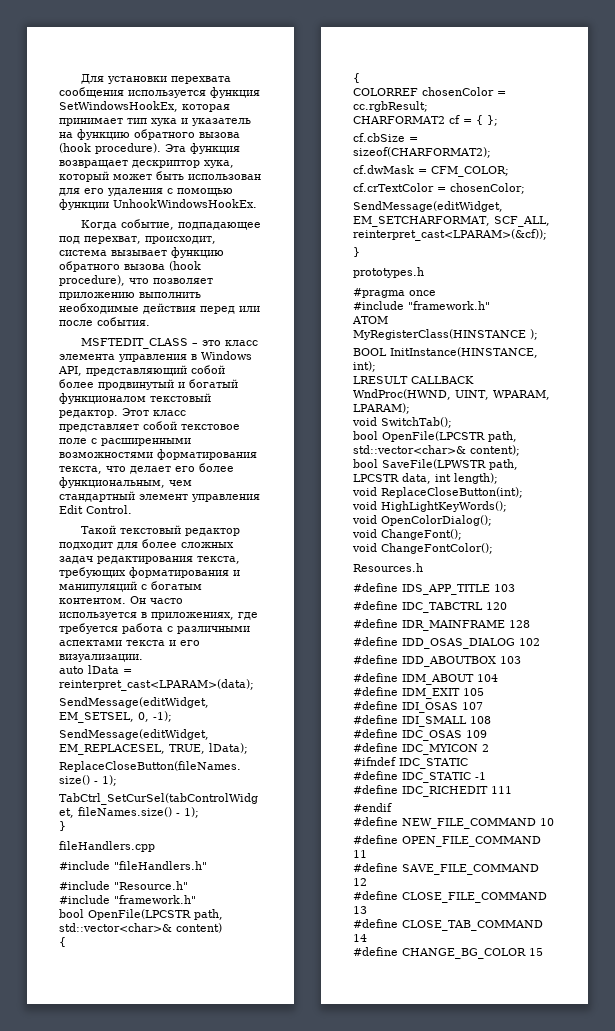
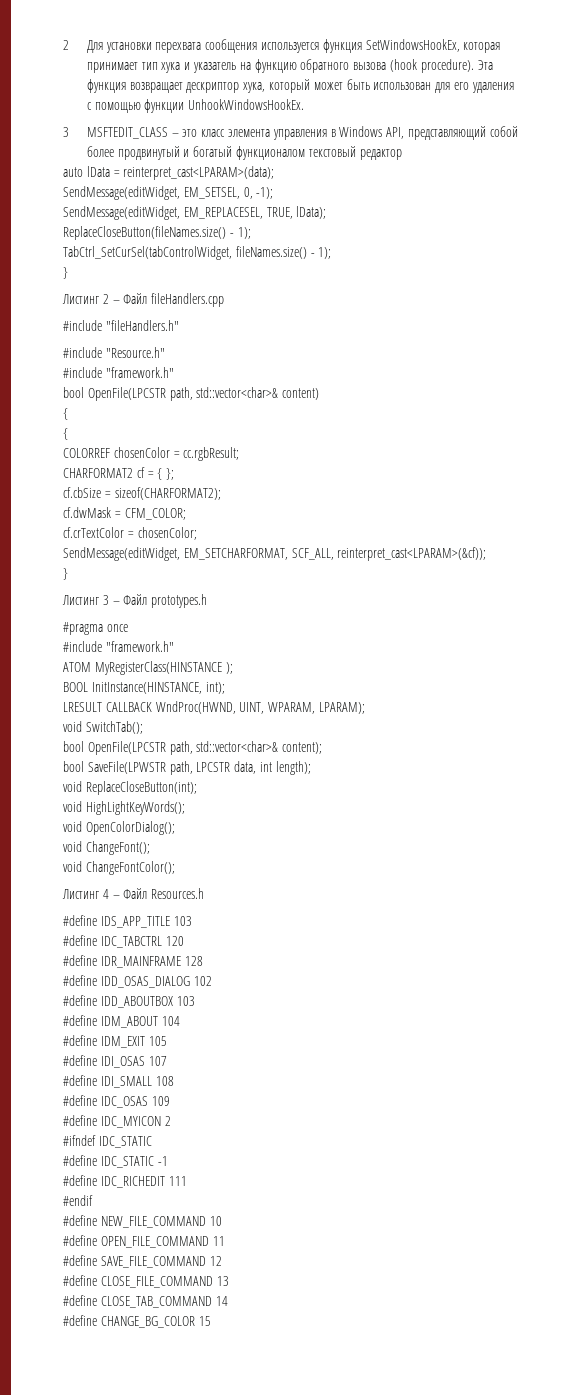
- Для установки перехвата сообщения используется функция SetWindowsHookEx, которая принимает тип хука и указатель на функцию обратного вызова (hook procedure).
+ 2 Для установки перехвата сообщения используется функция SetWindowsHookEx, которая принимает тип хука и указатель на функцию обратного вызова (hook procedure).
- Когда событие, подпадающее под перехват, происходит, система вызывает функцию обратного вызова (hook procedure), что позволяет приложению выполнить необходимые действия перед или после события.
- MSFTEDIT_CLASS – это класс элемента управления в Windows API, представляющий собой более продвинутый и богатый функционалом текстовый редактор. Этот класс представляет собой текстовое поле с расширенными возможностями форматирования текста, что делает его более функциональным, чем стандартный элемент управления Edit Control.
- Такой текстовый редактор подходит для более сложных задач редактирования текста, требующих форматирования и манипуляций с богатым контентом. Он часто используется в приложениях, где требуется работа с различными аспектами текста и его визуализации.
+ 3 MSFTEDIT_CLASS – это класс элемента управления в Windows API, представляющий собой более продвинутый и богатый функционалом текстовый редактор
- fileHandlers.cpp
+ Листинг 2 – Файл fileHandlers.cpp
- prototypes.h
+ Листинг 3 – Файл prototypes.h
- Resources.h
+ Листинг 4 – Файл Resources.h

